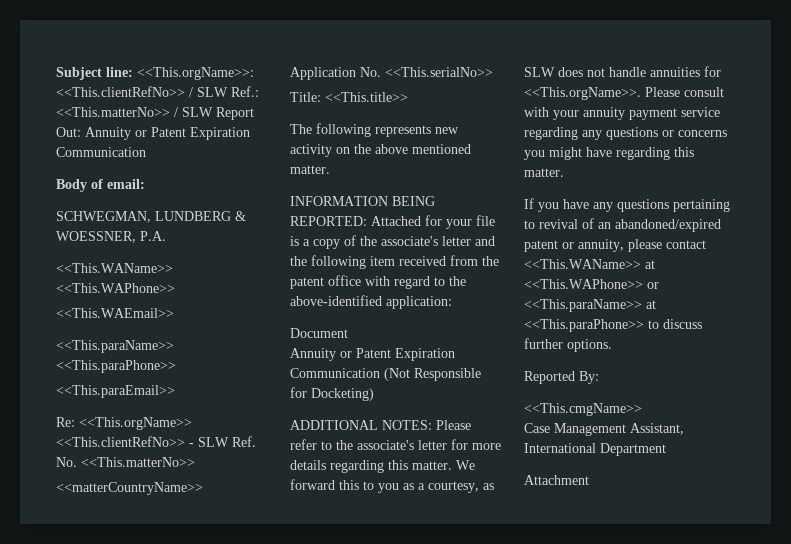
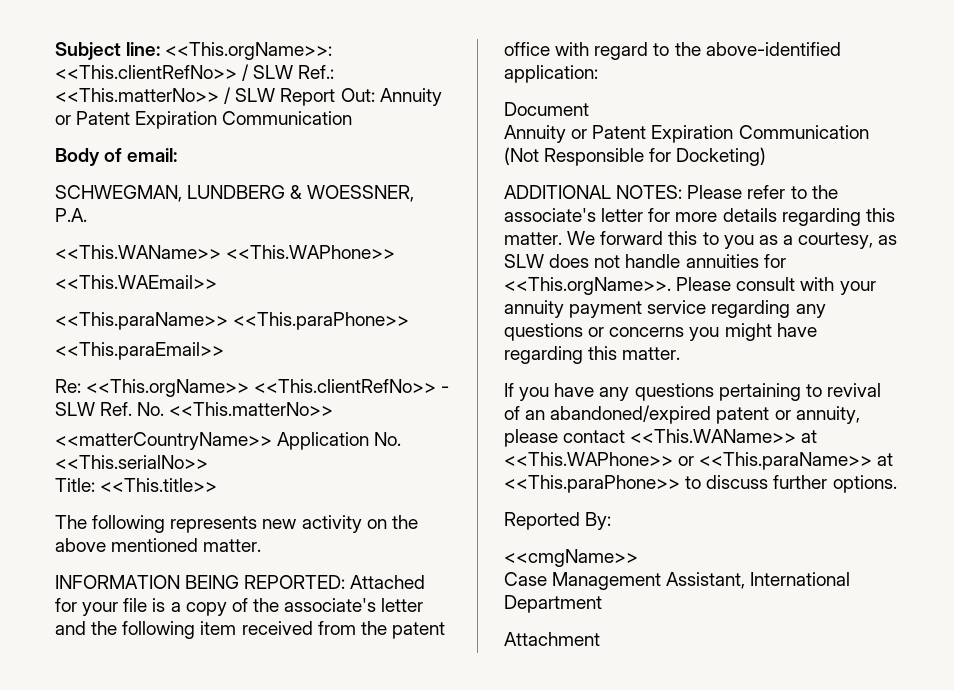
- <<This.cmgName>>
+ <<cmgName>>

